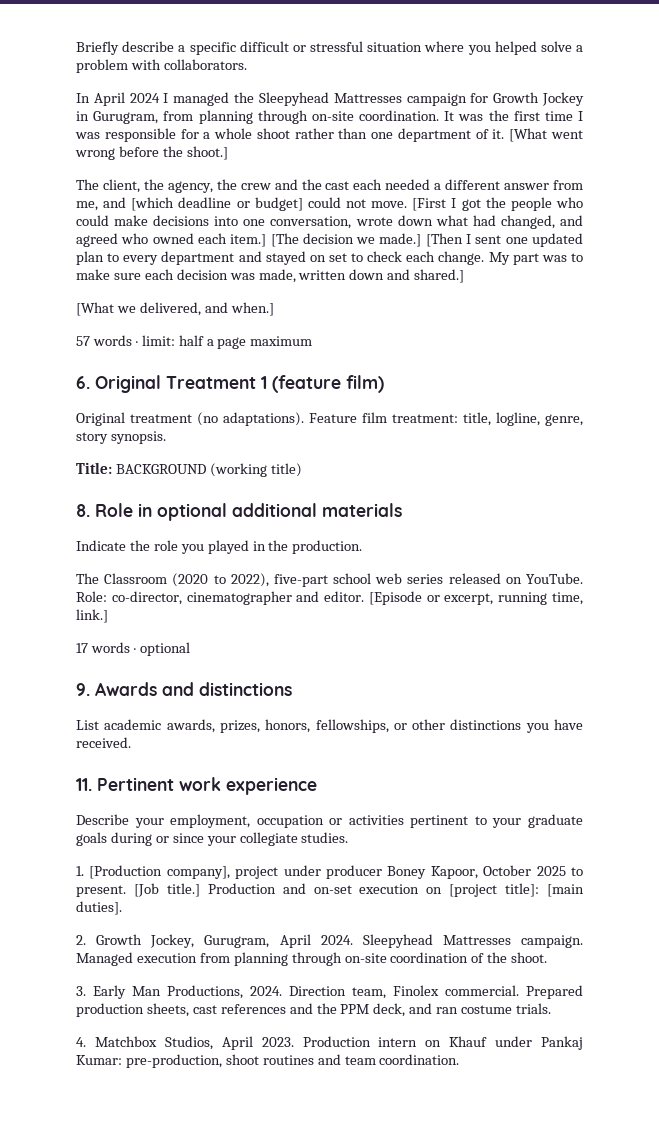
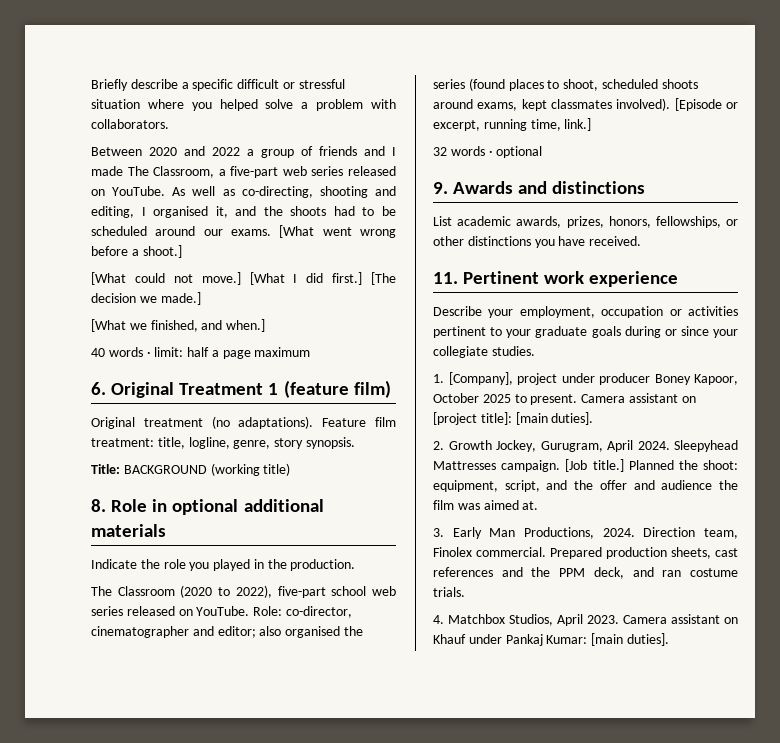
- In April 2024 I managed the Sleepyhead Mattresses campaign for Growth Jockey in Gurugram, from planning through on-site coordination. It was the first time I was responsible for a whole shoot rather than one department of it.
+ Between 2020 and 2022 a group of friends and I made The Classroom, a five-part web series released on YouTube. As well as co-directing, shooting and editing, I organised it, and the shoots had to be scheduled around our exams.
- [What went wrong before the shoot.]
+ [What went wrong before a shoot.]
- The client, the agency, the crew and the cast each needed a different answer from me, and [which deadline or budget] could not move. [First I got the people who could make decisions into one conversation, wrote down what had changed, and agreed who owned each item.] [The decision we made.] [Then I sent one updated plan to every department and stayed on set to check each change. My part was to make sure each decision was made, written down and shared.]
+ [What could not move.] [What I did first.] [The decision we made.]
- [What we delivered, and when.]
+ [What we finished, and when.]
- 57 words · limit: half a page maximum
+ 40 words · limit: half a page maximum
- Role: co-director, cinematographer and editor.
+ Role: co-director, cinematographer and editor; also organised the series (found places to shoot, scheduled shoots around exams, kept classmates involved).
- 17 words · optional
+ 32 words · optional
- 1. [Production company], project under producer Boney Kapoor, October 2025 to present.
+ 1. [Company], project under producer Boney Kapoor, October 2025 to present.
- [Job title.] Production and on-set execution on [project title]: [main duties].
+ Camera assistant on [project title]: [main duties].
- Managed execution from planning through on-site coordination of the shoot.
+ [Job title.] Planned the shoot: equipment, script, and the offer and audience the film was aimed at.
- Production intern on Khauf under Pankaj Kumar: pre-production, shoot routines and team coordination.
+ Camera assistant on Khauf under Pankaj Kumar: [main duties].

